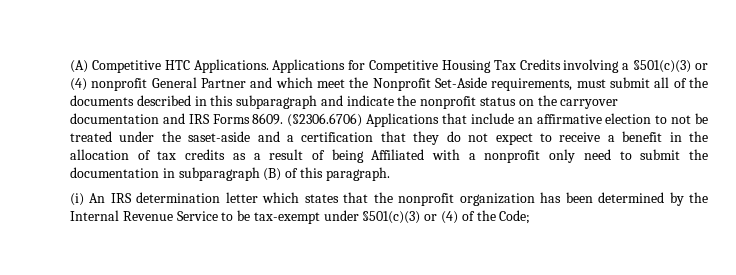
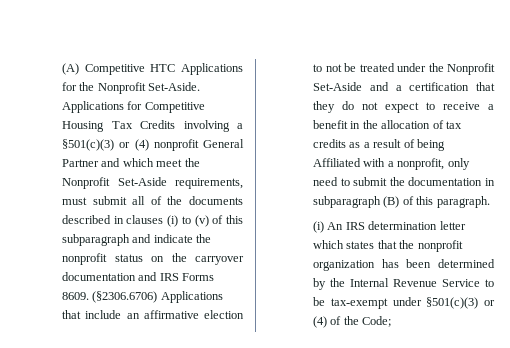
- (A) Competitive HTC Applications.
+ (A) Competitive HTC Applications for the Nonprofit Set-Aside.
- Applications for Competitive Housing Tax Credits involving a §501(c)(3) or (4) nonprofit General Partner and which meet the Nonprofit Set-Aside requirements, must submit all of the documents described in this subparagraph and indicate the nonprofit status on the carryover documentation and IRS Forms 8609.
+ Applications for Competitive Housing Tax Credits involving a §501(c)(3) or (4) nonprofit General Partner and which meet the Nonprofit Set-Aside requirements, must submit all of the documents described in clauses (i) to (v) of this subparagraph and indicate the nonprofit status on the carryover documentation and IRS Forms 8609.
- (§2306.6706) Applications that include an affirmative election to not be treated under the saset-aside and a certification that they do not expect to receive a benefit in the allocation of tax credits as a result of being Affiliated with a nonprofit only need to submit the documentation in subparagraph (B) of this paragraph.
+ (§2306.6706) Applications that include an affirmative election to not be treated under the Nonprofit Set-Aside and a certification that they do not expect to receive a benefit in the allocation of tax credits as a result of being Affiliated with a nonprofit, only need to submit the documentation in subparagraph (B) of this paragraph.

